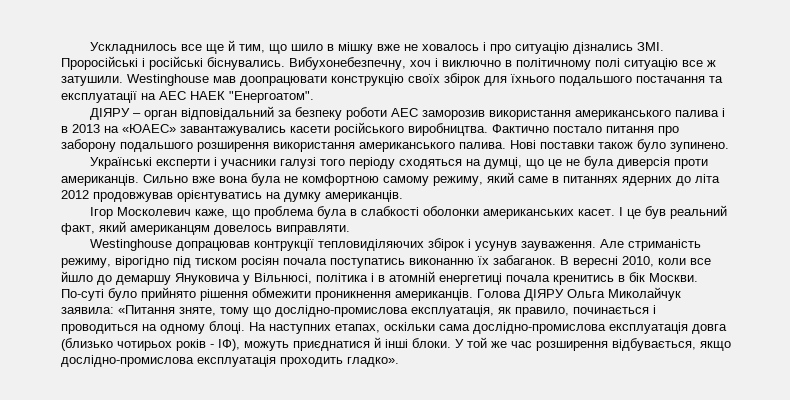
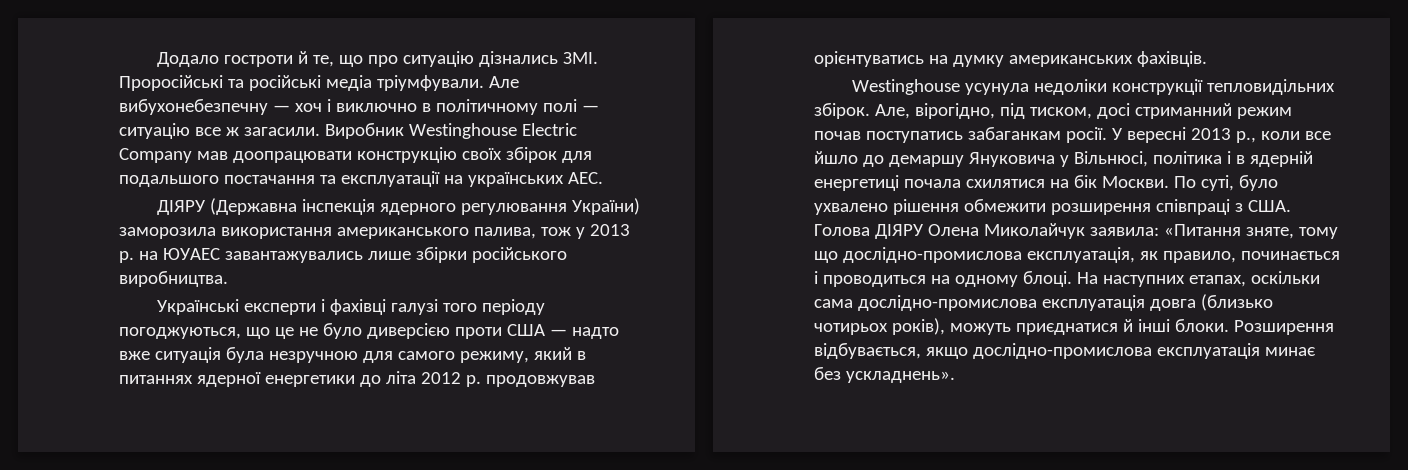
- Ускладнилось все ще й тим, що шило в мішку вже не ховалось і про ситуацію дізнались ЗМІ. Проросійські і російські біснувались. Вибухонебезпечну, хоч і виключно в політичному полі ситуацію все ж затушили. Westinghouse мав доопрацювати конструкцію своїх збірок для їхнього подальшого постачання та експлуатації на АЕС НАЕК "Енергоатом".
- ДІЯРУ – орган відповідальний за безпеку роботи АЕС заморозив використання американського палива і в 2013 на «ЮАЕС» завантажувались касети російського виробництва. Фактично постало питання про заборону подальшого розширення використання американського палива. Нові поставки також було зупинено.
+ Додало гостроти й те, що про ситуацію дізнались ЗМІ. Проросійські та російські медіа тріумфували. Але вибухонебезпечну — хоч і виключно в політичному полі — ситуацію все ж загасили. Виробник Westinghouse Electric Company мав доопрацювати конструкцію своїх збірок для подальшого постачання та експлуатації на українських АЕС.
+ ДІЯРУ (Державна інспекція ядерного регулювання України) заморозила використання американського палива, тож у 2013 р. на ЮУАЕС завантажувались лише збірки російського виробництва.
- Українські експерти і учасники галузі того періоду сходяться на думці, що це не була диверсія проти американців. Сильно вже вона була не комфортною самому режиму, який саме в питаннях ядерних до літа 2012 продовжував орієнтуватись на думку американців.
- Ігор Москолевич каже, що проблема була в слабкості оболонки американських касет. І це був реальний факт, який американцям довелось виправляти.
- Westinghouse допрацював контрукції тепловиділяючих збірок і усунув зауваження. Але стриманість режиму, вірогідно під тиском росіян почала поступатись виконанню їх забаганок. В вересні 2010, коли все йшло до демаршу Януковича у Вільнюсі, політика і в атомній енергетиці почала кренитись в бік Москви. По-суті було прийнято рішення обмежити проникнення американців. Голова ДІЯРУ Ольга Миколайчук заявила: «Питання зняте, тому що дослідно-промислова експлуатація, як правило, починається і проводиться на одному блоці.
+ Українські експерти і фахівці галузі того періоду погоджуються, що це не було диверсією проти США — надто вже ситуація була незручною для самого режиму, який в питаннях ядерної енергетики до літа 2012 р. продовжував орієнтуватись на думку американських фахівців.
+ Westinghouse усунула недоліки конструкції тепловидільних збірок. Але, вірогідно, під тиском, досі стриманний режим почав поступатись забаганкам росії. У вересні 2013 р., коли все йшло до демаршу Януковича у Вільнюсі, політика і в ядерній енергетиці почала схилятися на бік Москви. По суті, було ухвалено рішення обмежити розширення співпраці з США. Голова ДІЯРУ Олена Миколайчук заявила: «Питання зняте, тому що дослідно-промислова експлуатація, як правило, починається і проводиться на одному блоці.
- На наступних етапах, оскільки сама дослідно-промислова експлуатація довга (близько чотирьох років - ІФ), можуть приєднатися й інші блоки.
+ На наступних етапах, оскільки сама дослідно-промислова експлуатація довга (близько чотирьох років), можуть приєднатися й інші блоки.
- У той же час розширення відбувається, якщо дослідно-промислова експлуатація проходить гладко».
+ Розширення відбувається, якщо дослідно-промислова експлуатація минає без ускладнень».

